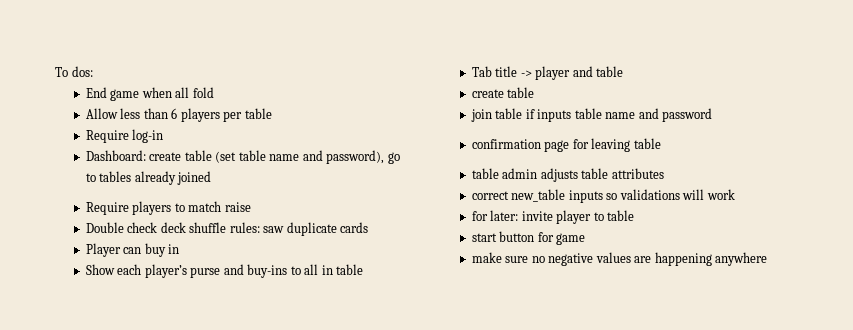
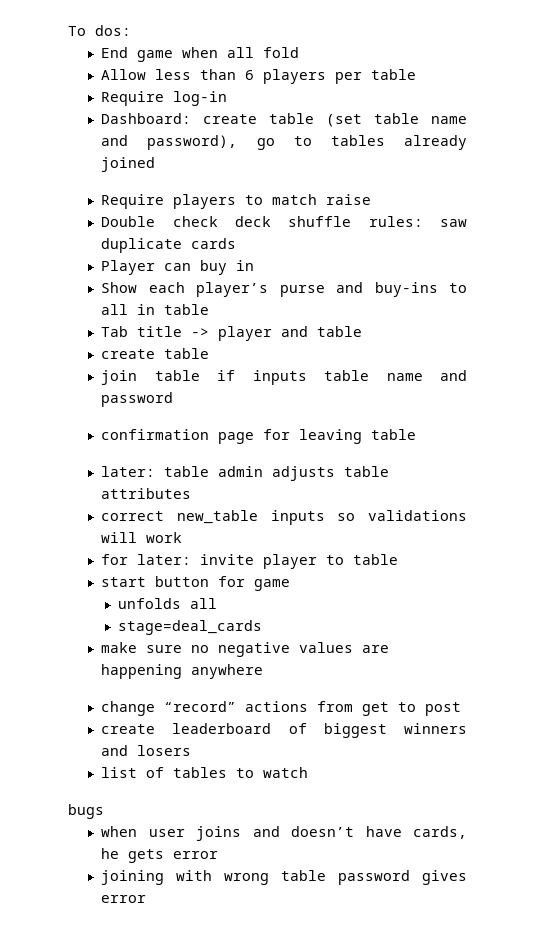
- table admin adjusts table attributes
+ later: table admin adjusts table attributes
+ unfolds all
+ stage=deal_cards
+ change “record” actions from get to post
+ create leaderboard of biggest winners and losers
+ list of tables to watch
+ bugs
+ when user joins and doesn’t have cards, he gets error
+ joining with wrong table password gives error

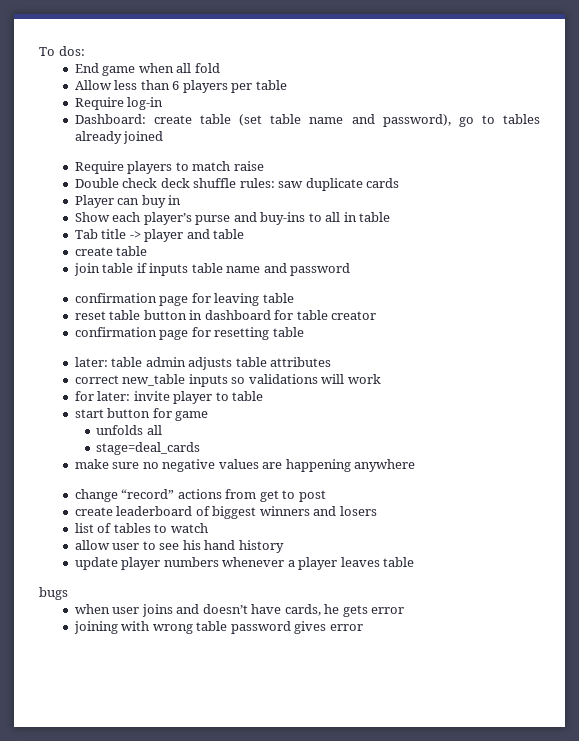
+ reset table button in dashboard for table creator
+ confirmation page for resetting table
+ allow user to see his hand history
+ update player numbers whenever a player leaves table

